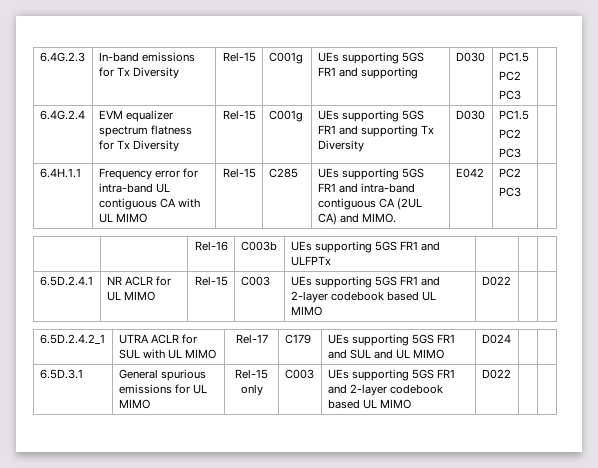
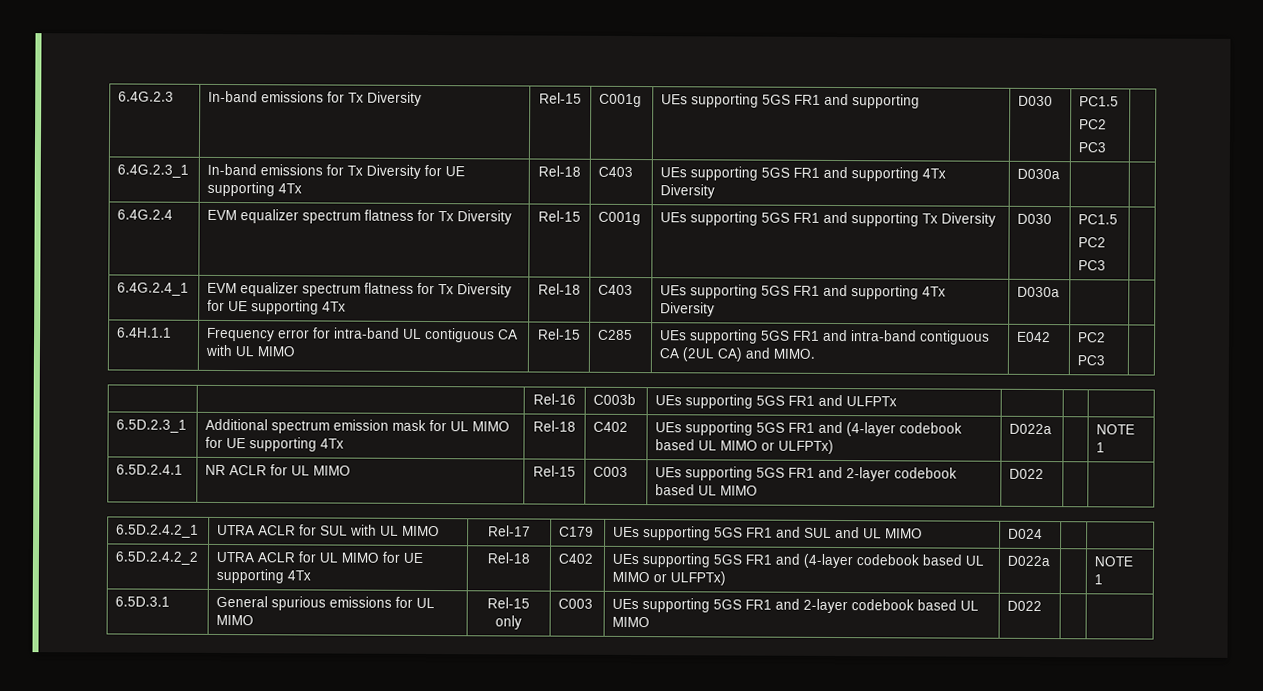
+ 6.4G.2.3_1 | In-band emissions for Tx Diversity for UE supporting 4Tx | Rel-18 | C403 | UEs supporting 5GS FR1 and supporting 4Tx Diversity | D030a | |
+ 6.4G.2.4_1 | EVM equalizer spectrum flatness for Tx Diversity for UE supporting 4Tx | Rel-18 | C403 | UEs supporting 5GS FR1 and supporting 4Tx Diversity | D030a | |
+ 6.5D.2.3_1 | Additional spectrum emission mask for UL MIMO for UE supporting 4Tx | Rel-18 | C402 | UEs supporting 5GS FR1 and (4-layer codebook based UL MIMO or ULFPTx) | D022a | | NOTE 1
+ 6.5D.2.4.2_2 | UTRA ACLR for UL MIMO for UE supporting 4Tx | Rel-18 | C402 | UEs supporting 5GS FR1 and (4-layer codebook based UL MIMO or ULFPTx) | D022a | | NOTE 1

